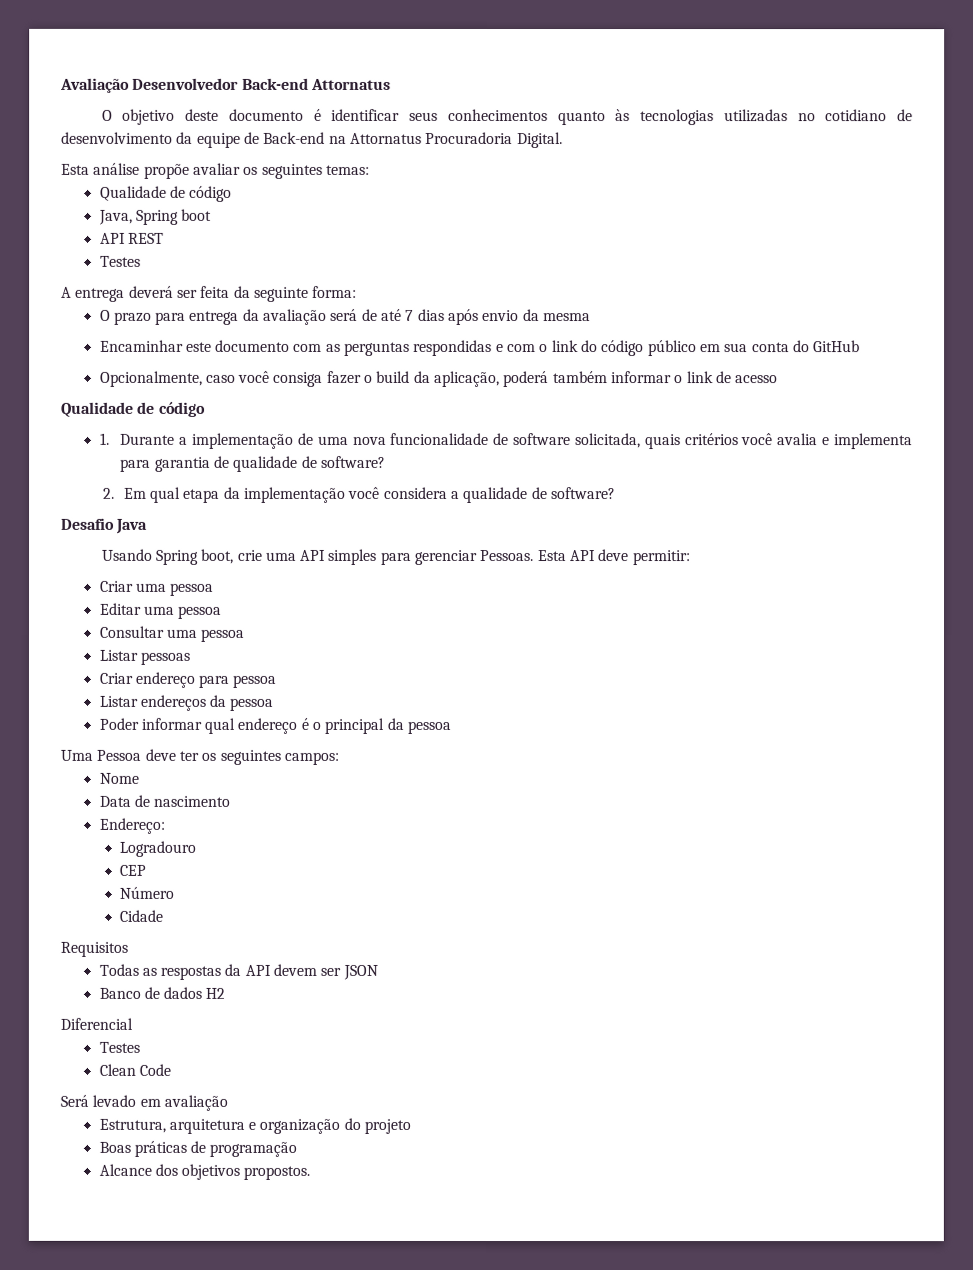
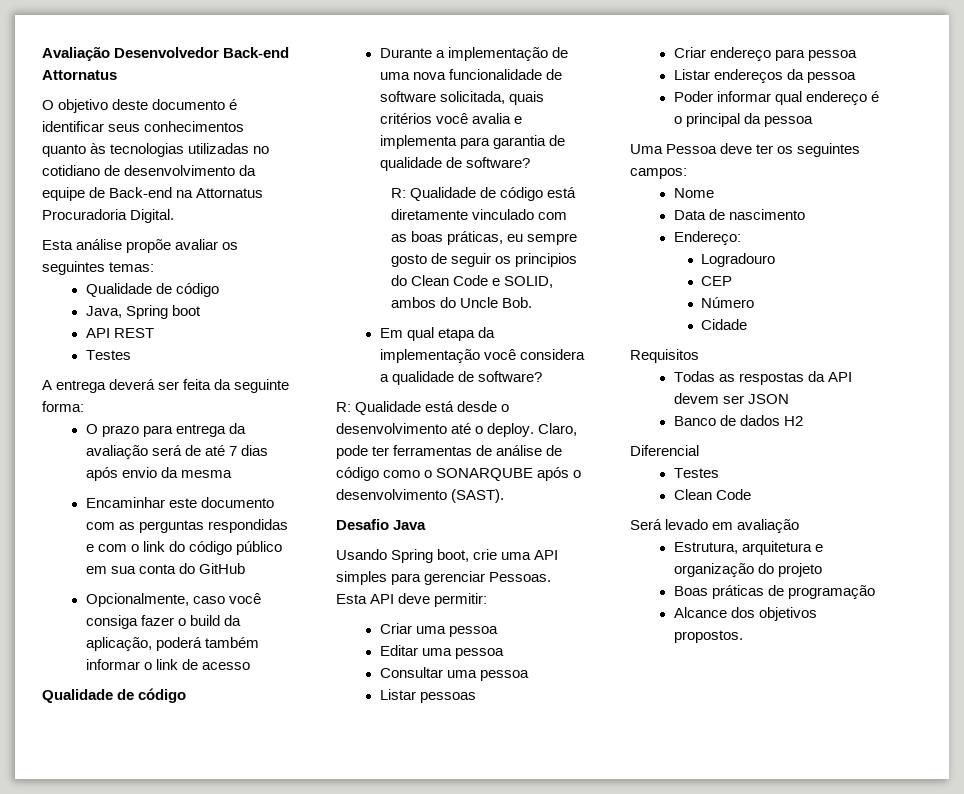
- 1. Durante a implementação de uma nova funcionalidade de software solicitada, quais critérios você avalia e implementa para garantia de qualidade de software?
+ Durante a implementação de uma nova funcionalidade de software solicitada, quais critérios você avalia e implementa para garantia de qualidade de software?
- 2. Em qual etapa da implementação você considera a qualidade de software?
+ R: Qualidade de código está diretamente vinculado com as boas práticas, eu sempre gosto de seguir os principios do Clean Code e SOLID, ambos do Uncle Bob.
+ Em qual etapa da implementação você considera a qualidade de software?
+ R: Qualidade está desde o desenvolvimento até o deploy. Claro, pode ter ferramentas de análise de código como o SONARQUBE após o desenvolvimento (SAST).

